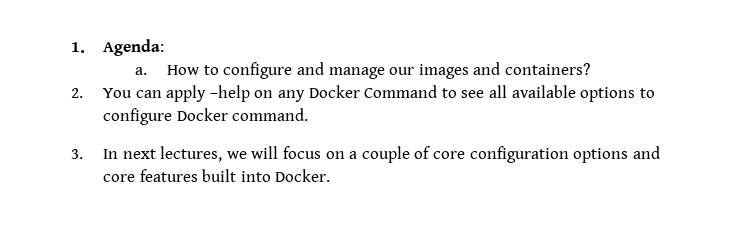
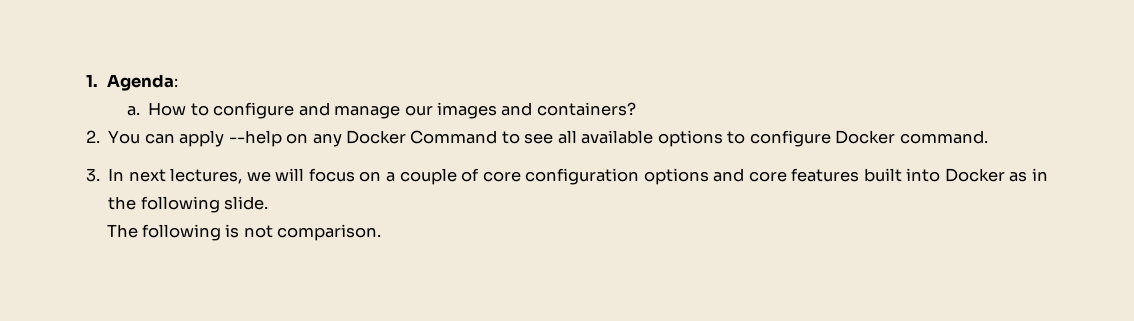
- 2. You can apply –help on any Docker Command to see all available options to configure Docker command.
+ 2. You can apply --help on any Docker Command to see all available options to configure Docker command.
- 3. In next lectures, we will focus on a couple of core configuration options and core features built into Docker.
+ 3. In next lectures, we will focus on a couple of core configuration options and core features built into Docker as in the following slide.
+ The following is not comparison.

